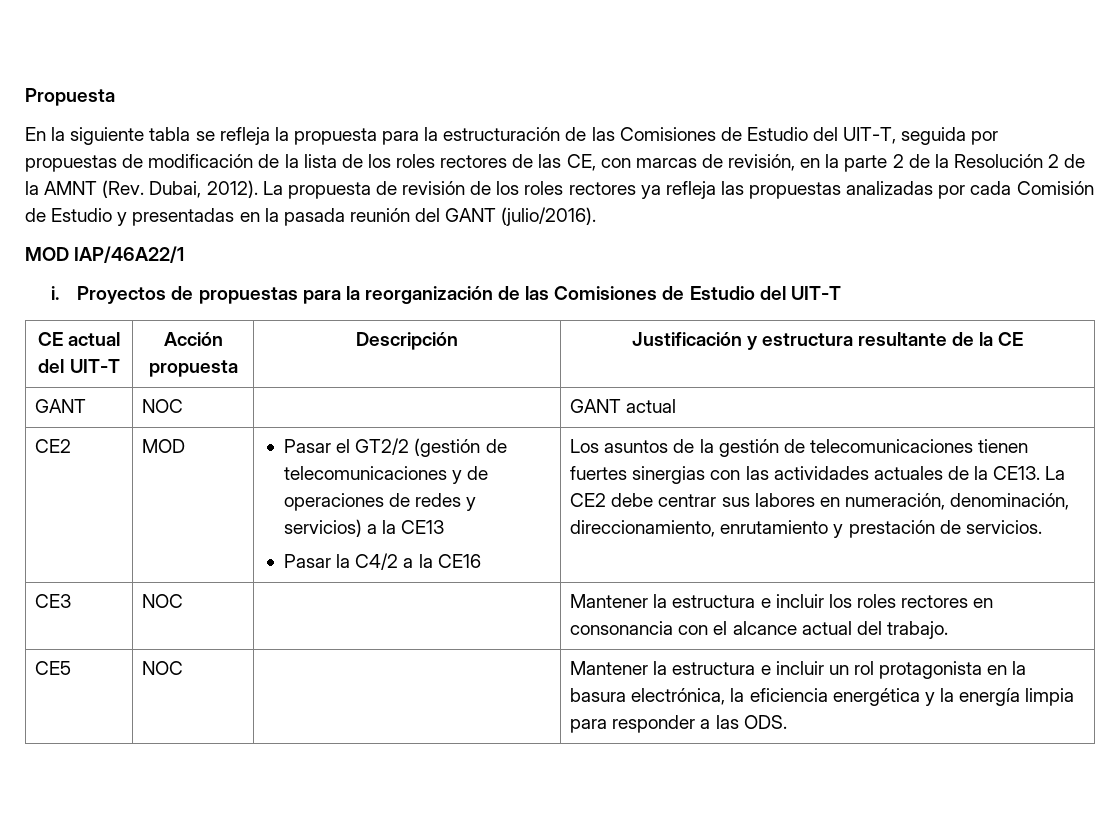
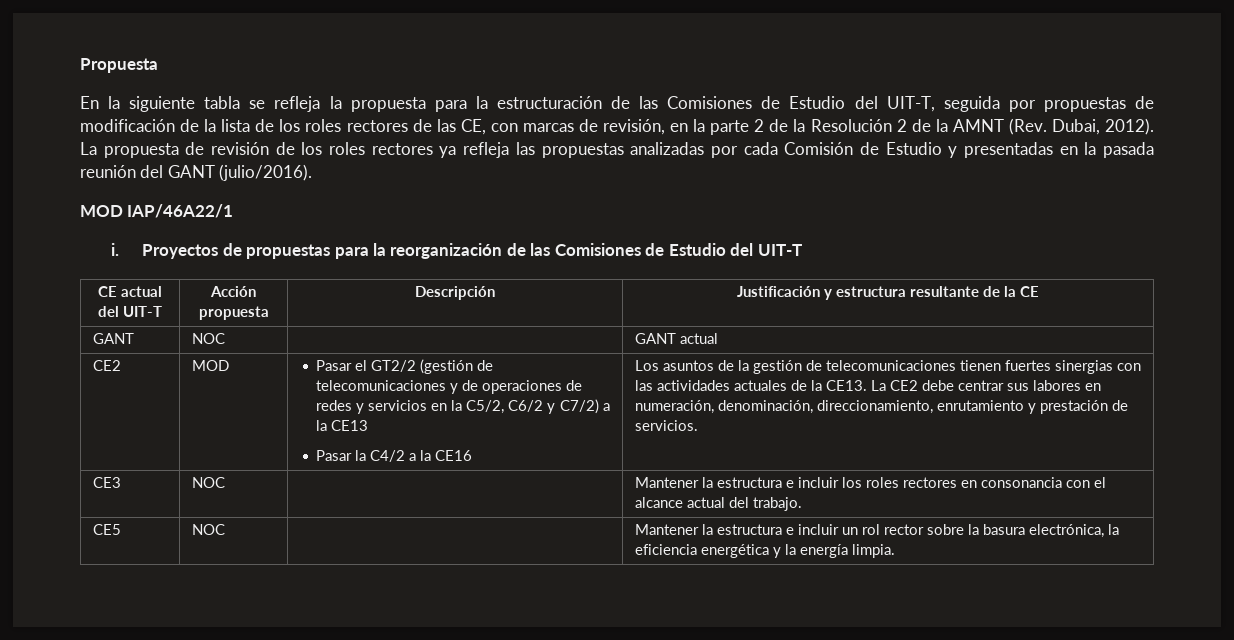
- Pasar el GT2/2 (gestión de telecomunicaciones y de operaciones de redes y servicios) a la CE13
+ Pasar el GT2/2 (gestión de telecomunicaciones y de operaciones de redes y servicios en la C5/2, C6/2 y C7/2) a la CE13
- CE5 | NOC | | Mantener la estructura e incluir un rol protagonista en la basura electrónica, la eficiencia energética y la energía limpia para responder a las ODS.
+ CE5 | NOC | | Mantener la estructura e incluir un rol rector sobre la basura electrónica, la eficiencia energética y la energía limpia.

